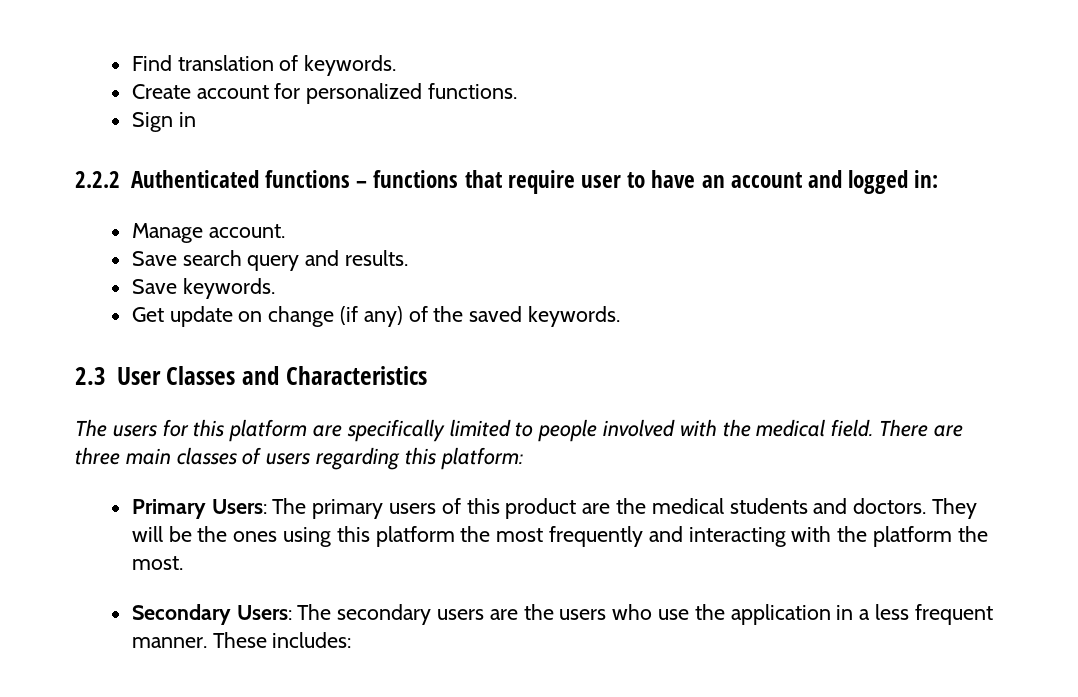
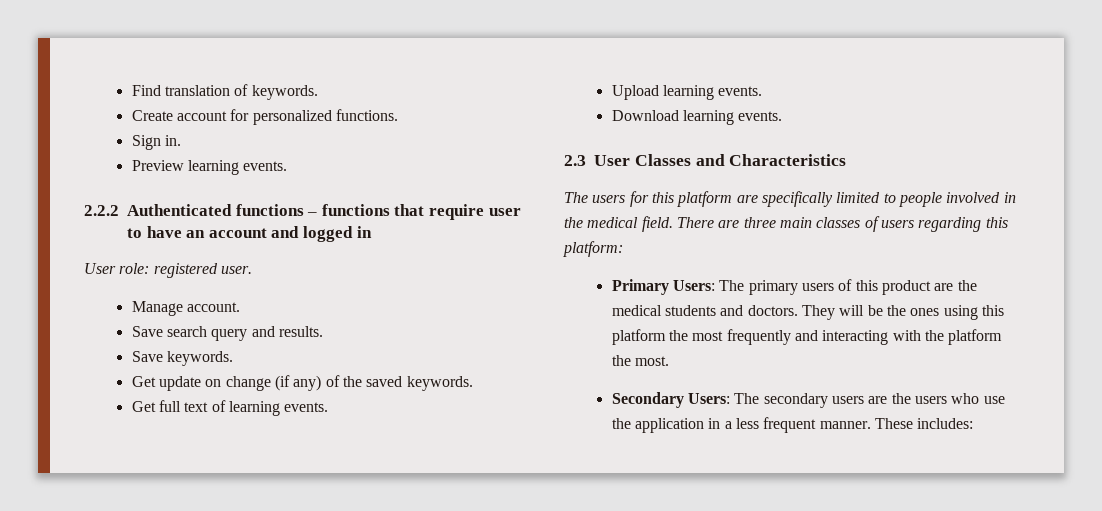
- Sign in
+ Sign in.
+ Preview learning events.
- 2.2.2 Authenticated functions – functions that require user to have an account and logged in:
+ 2.2.2 Authenticated functions – functions that require user to have an account and logged in
+ User role: registered user.
+ Get full text of learning events.
+ Upload learning events.
+ Download learning events.
- The users for this platform are specifically limited to people involved with the medical field.
+ The users for this platform are specifically limited to people involved in the medical field.

